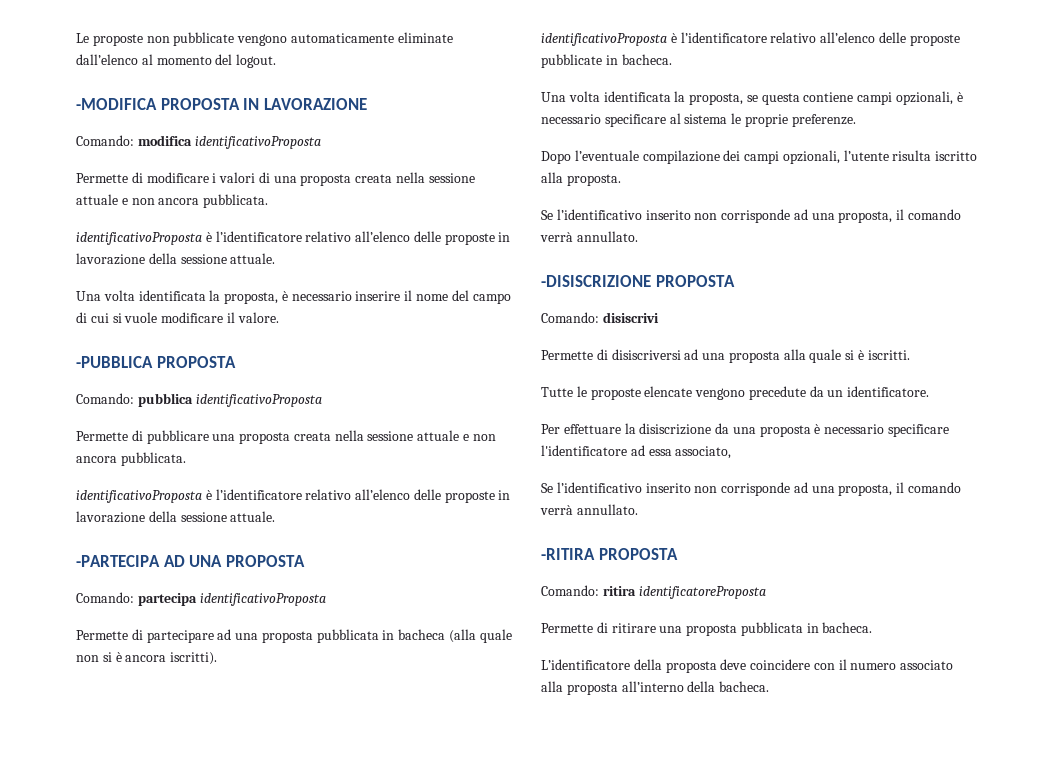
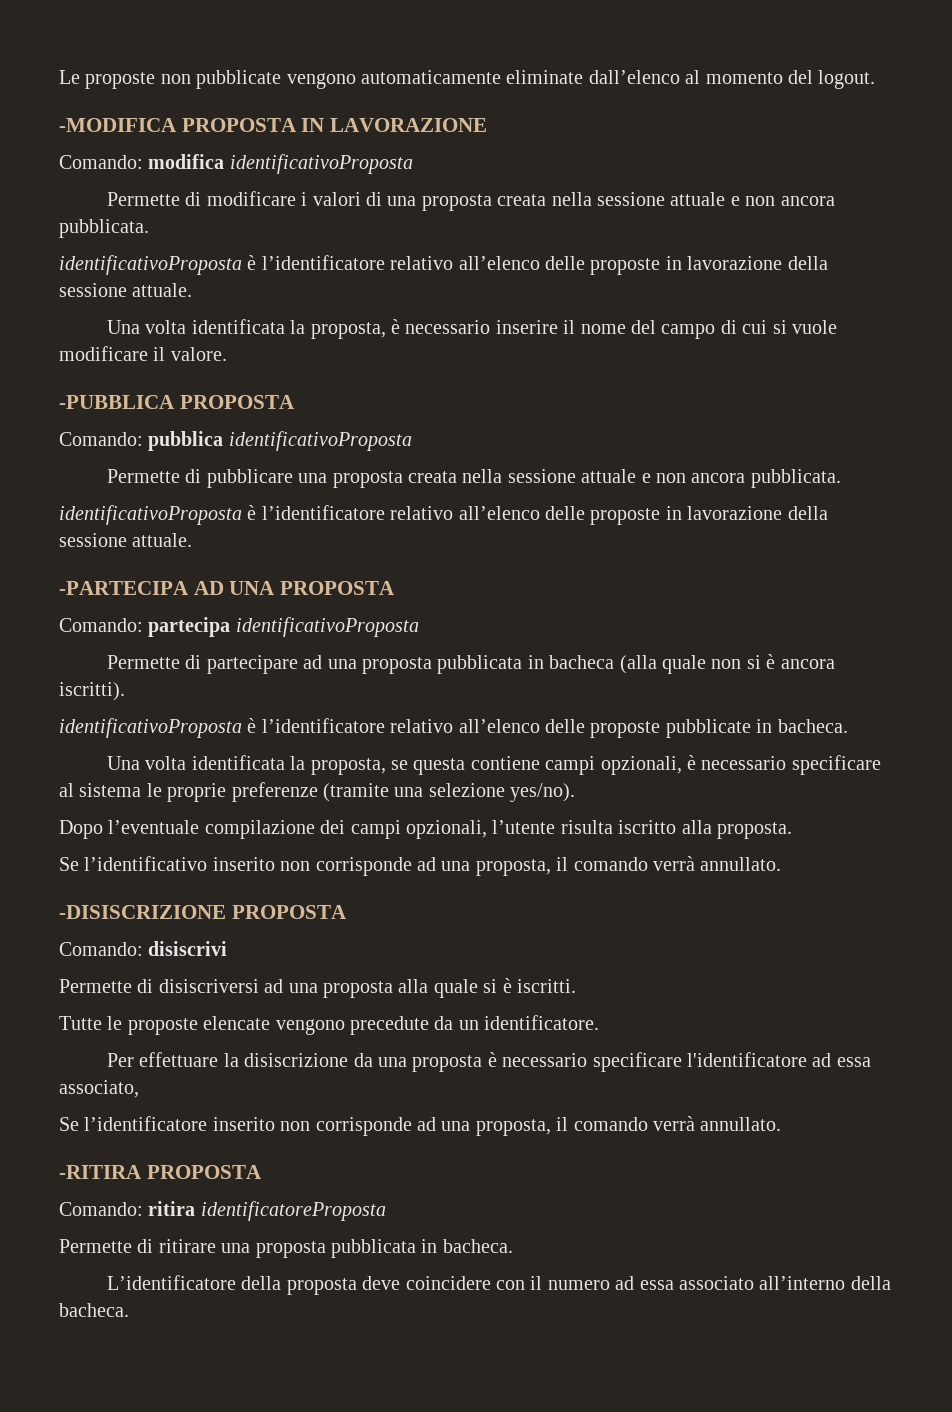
- Una volta identificata la proposta, se questa contiene campi opzionali, è necessario specificare al sistema le proprie preferenze.
+ Una volta identificata la proposta, se questa contiene campi opzionali, è necessario specificare al sistema le proprie preferenze (tramite una selezione yes/no).
  Per effettuare la disiscrizione da una proposta è necessario specificare l'identificatore ad essa associato,
- Se l’identificativo inserito non corrisponde ad una proposta, il comando verrà annullato.
+ Se l’identificatore inserito non corrisponde ad una proposta, il comando verrà annullato.
- L’identificatore della proposta deve coincidere con il numero associato alla proposta all’interno della bacheca.
+ L’identificatore della proposta deve coincidere con il numero ad essa associato all’interno della bacheca.

